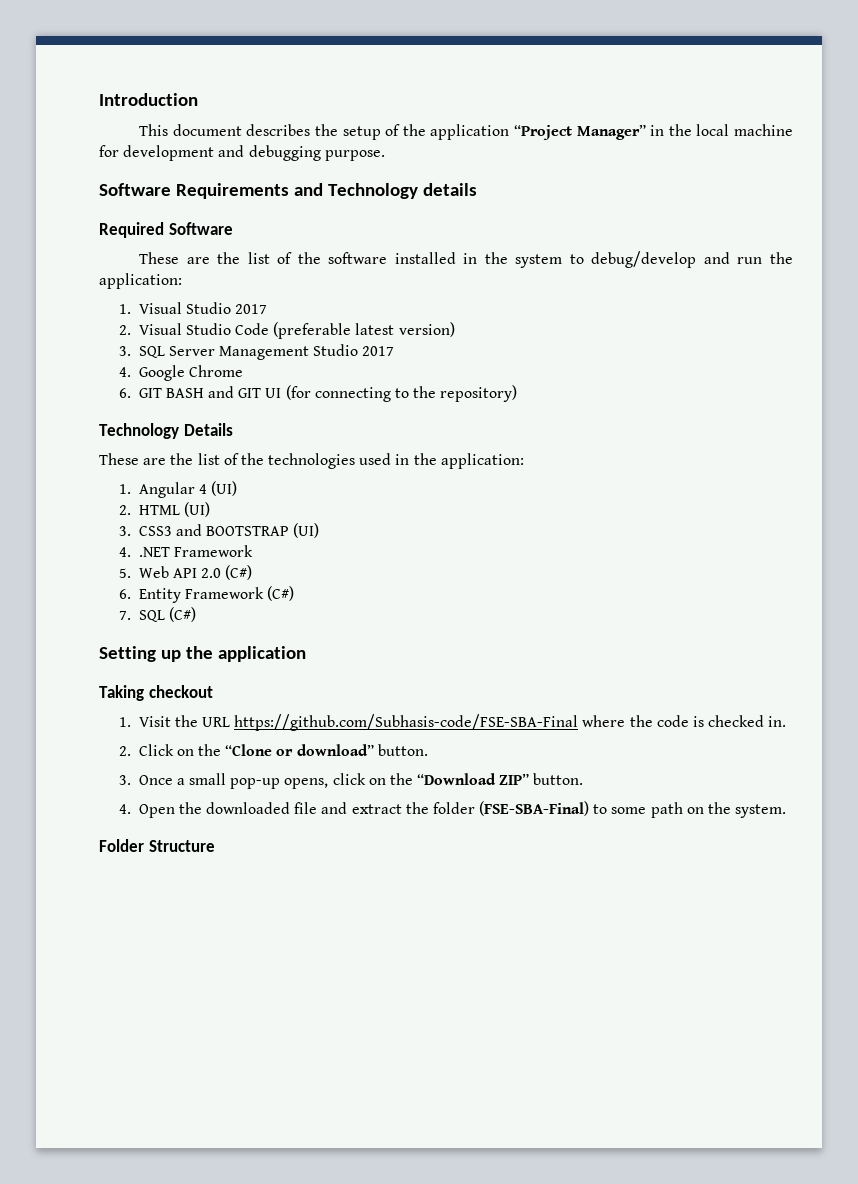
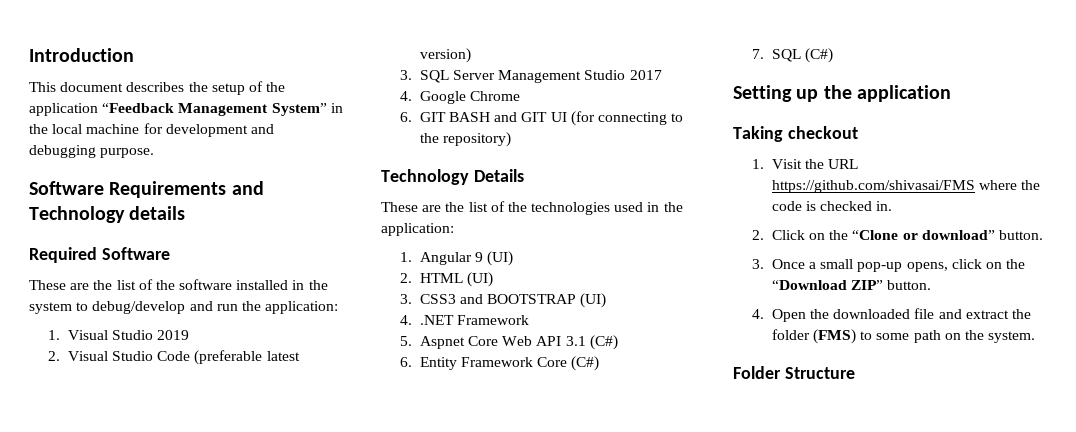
- This document describes the setup of the application “Project Manager” in the local machine for development and debugging purpose.
+ This document describes the setup of the application “Feedback Management System” in the local machine for development and debugging purpose.
- 1. Visual Studio 2017
+ 1. Visual Studio 2019
- 1. Angular 4 (UI)
+ 1. Angular 9 (UI)
- 5. Web API 2.0 (C#)
+ 5. Aspnet Core Web API 3.1 (C#)
- 6. Entity Framework (C#)
+ 6. Entity Framework Core (C#)
- 1. Visit the URL https://github.com/Subhasis-code/FSE-SBA-Final where the code is checked in.
+ 1. Visit the URL https://github.com/shivasai/FMS where the code is checked in.
- 4. Open the downloaded file and extract the folder (FSE-SBA-Final) to some path on the system.
+ 4. Open the downloaded file and extract the folder (FMS) to some path on the system.

